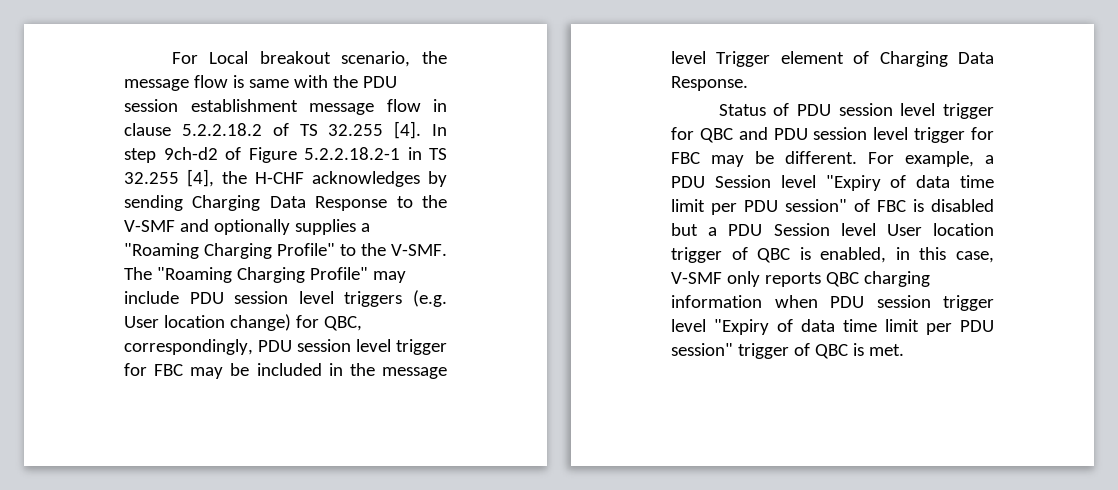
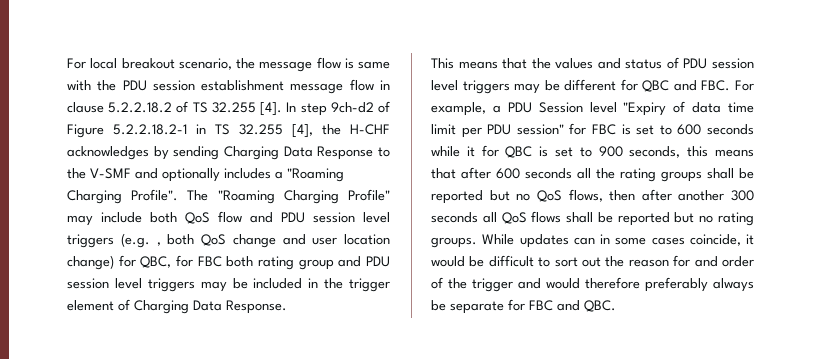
- For Local breakout scenario, the message flow is same with the PDU session establishment message flow in clause 5.2.2.18.2 of TS 32.255 [4].
+ For local breakout scenario, the message flow is same with the PDU session establishment message flow in clause 5.2.2.18.2 of TS 32.255 [4].
- In step 9ch-d2 of Figure 5.2.2.18.2-1 in TS 32.255 [4], the H-CHF acknowledges by sending Charging Data Response to the V-SMF and optionally supplies a "Roaming Charging Profile" to the V-SMF.
+ In step 9ch-d2 of Figure 5.2.2.18.2-1 in TS 32.255 [4], the H-CHF acknowledges by sending Charging Data Response to the V-SMF and optionally includes a "Roaming Charging Profile".
- The "Roaming Charging Profile" may include PDU session level triggers (e.g. User location change) for QBC, correspondingly, PDU session level trigger for FBC may be included in the message level Trigger element of Charging Data Response.
+ The "Roaming Charging Profile" may include both QoS flow and PDU session level triggers (e.g. , both QoS change and user location change) for QBC, for FBC both rating group and PDU session level triggers may be included in the trigger element of Charging Data Response.
- Status of PDU session level trigger for QBC and PDU session level trigger for FBC may be different. For example, a PDU Session level "Expiry of data time limit per PDU session" of FBC is disabled but a PDU Session level User location trigger of QBC is enabled, in this case, V-SMF only reports QBC charging information when PDU session trigger level "Expiry of data time limit per PDU session" trigger of QBC is met.
+ This means that the values and status of PDU session level triggers may be different for QBC and FBC. For example, a PDU Session level "Expiry of data time limit per PDU session" for FBC is set to 600 seconds while it for QBC is set to 900 seconds, this means that after 600 seconds all the rating groups shall be reported but no QoS flows, then after another 300 seconds all QoS flows shall be reported but no rating groups. While updates can in some cases coincide, it would be difficult to sort out the reason for and order of the trigger and would therefore preferably always be separate for FBC and QBC.

